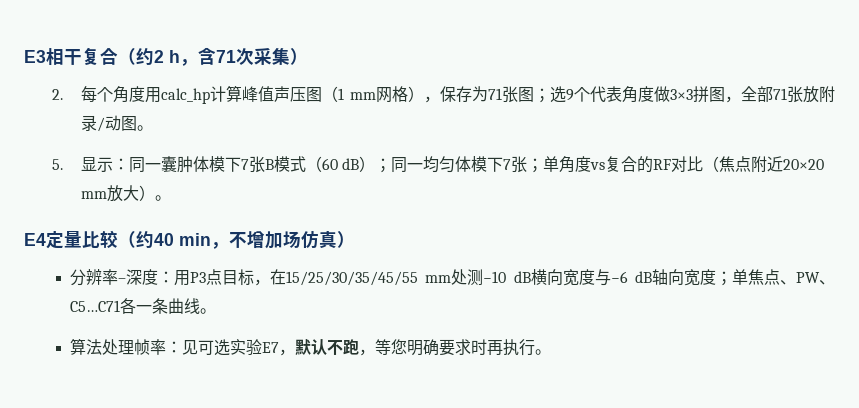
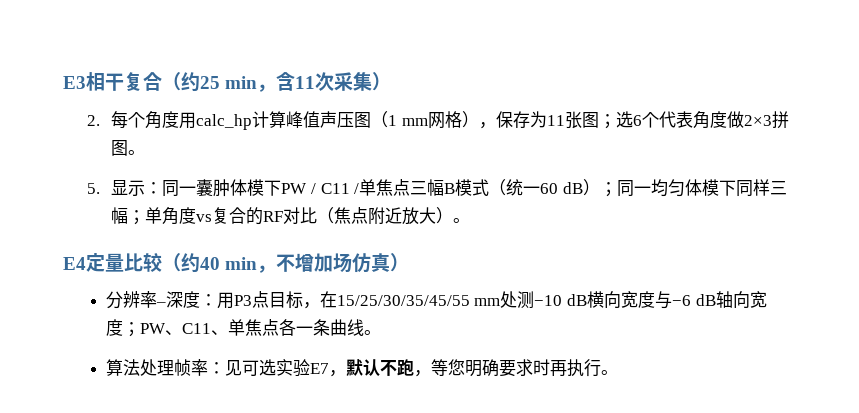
- E3相干复合（约2 h，含71次采集）
+ E3相干复合（约25 min，含11次采集）
- 2.每个角度用calc_hp计算峰值声压图（1 mm网格），保存为71张图；选9个代表角度做3×3拼图，全部71张放附录/动图。
+ 2.每个角度用calc_hp计算峰值声压图（1 mm网格），保存为11张图；选6个代表角度做2×3拼图。
- 5.显示：同一囊肿体模下7张B模式（60 dB）；同一均匀体模下7张；单角度vs复合的RF对比（焦点附近20×20 mm放大）。
+ 5.显示：同一囊肿体模下PW / C11 /单焦点三幅B模式（统一60 dB）；同一均匀体模下同样三幅；单角度vs复合的RF对比（焦点附近放大）。
- 分辨率–深度：用P3点目标，在15/25/30/35/45/55 mm处测−10 dB横向宽度与−6 dB轴向宽度；单焦点、PW、C5…C71各一条曲线。
+ 分辨率–深度：用P3点目标，在15/25/30/35/45/55 mm处测−10 dB横向宽度与−6 dB轴向宽度；PW、C11、单焦点各一条曲线。

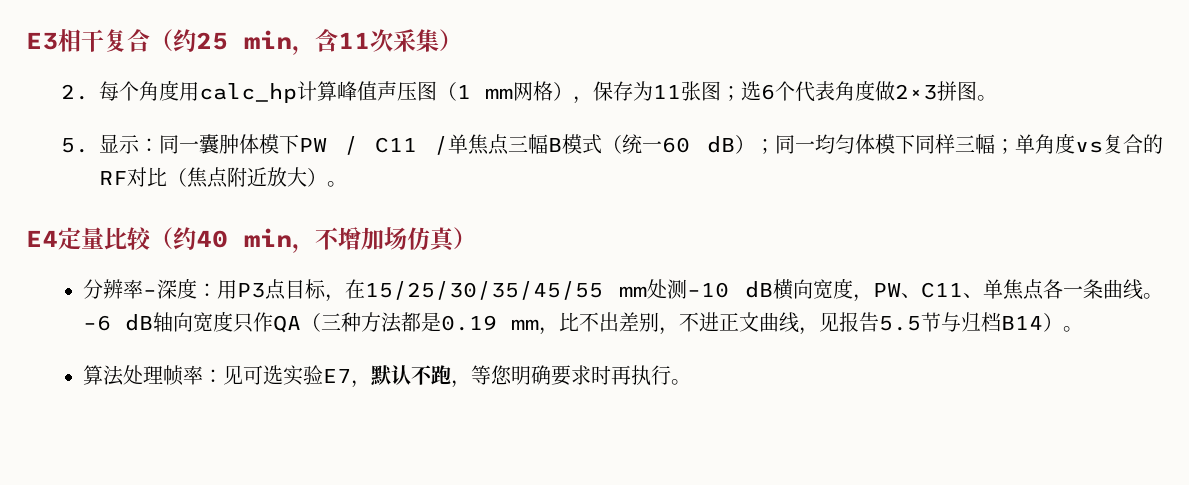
- 分辨率–深度：用P3点目标，在15/25/30/35/45/55 mm处测−10 dB横向宽度与−6 dB轴向宽度；PW、C11、单焦点各一条曲线。
+ 分辨率–深度：用P3点目标，在15/25/30/35/45/55 mm处测−10 dB横向宽度，PW、C11、单焦点各一条曲线。−6 dB轴向宽度只作QA（三种方法都是0.19 mm，比不出差别，不进正文曲线，见报告5.5节与归档B14）。

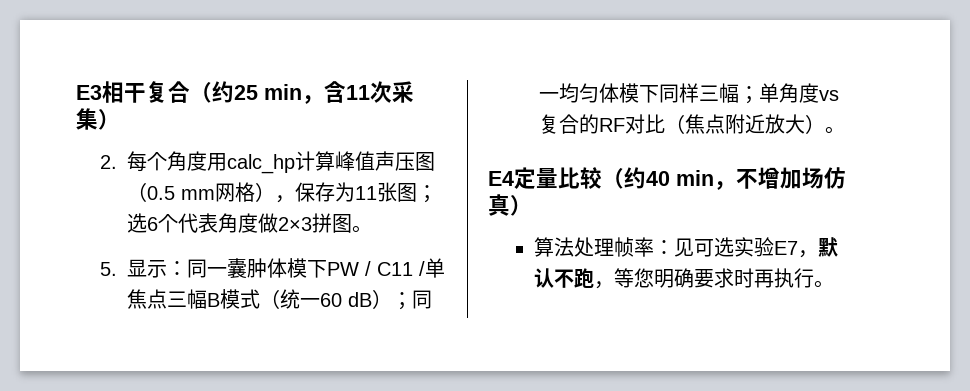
- 2.每个角度用calc_hp计算峰值声压图（1 mm网格），保存为11张图；选6个代表角度做2×3拼图。
+ 2.每个角度用calc_hp计算峰值声压图（0.5 mm网格），保存为11张图；选6个代表角度做2×3拼图。
- 分辨率–深度：用P3点目标，在15/25/30/35/45/55 mm处测−10 dB横向宽度，PW、C11、单焦点各一条曲线。−6 dB轴向宽度只作QA（三种方法都是0.19 mm，比不出差别，不进正文曲线，见报告5.5节与归档B14）。

